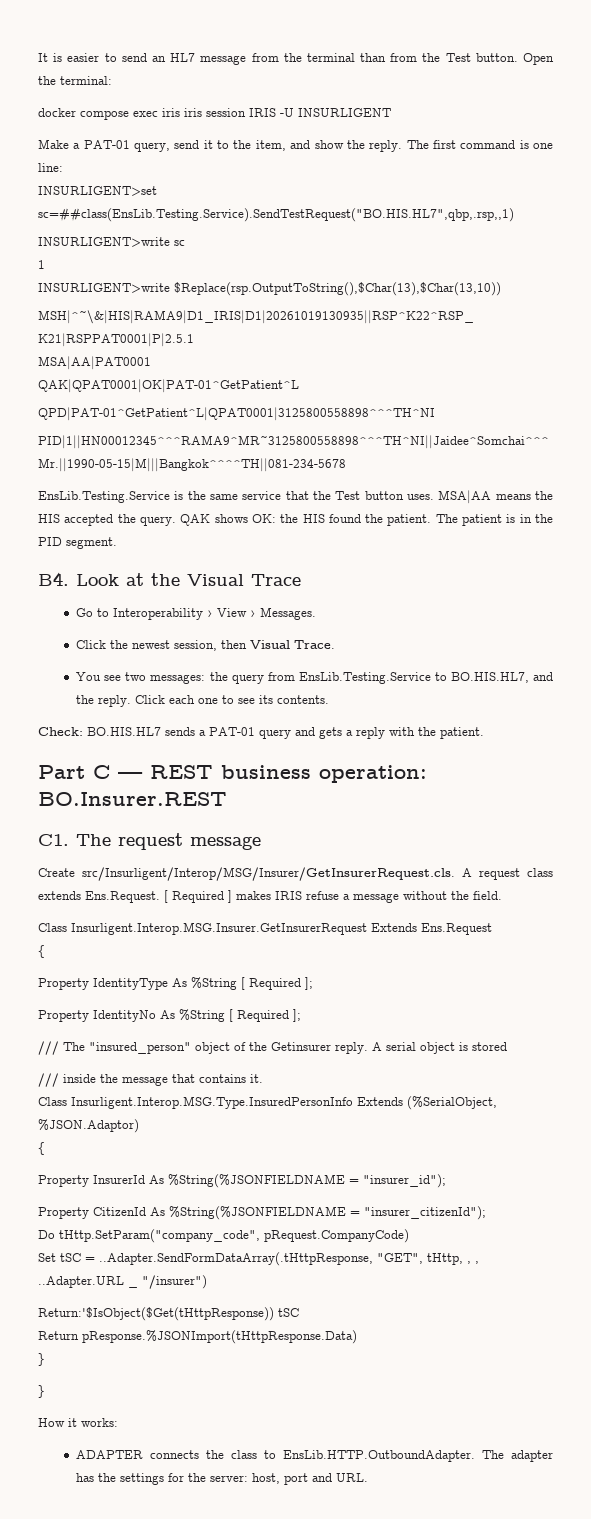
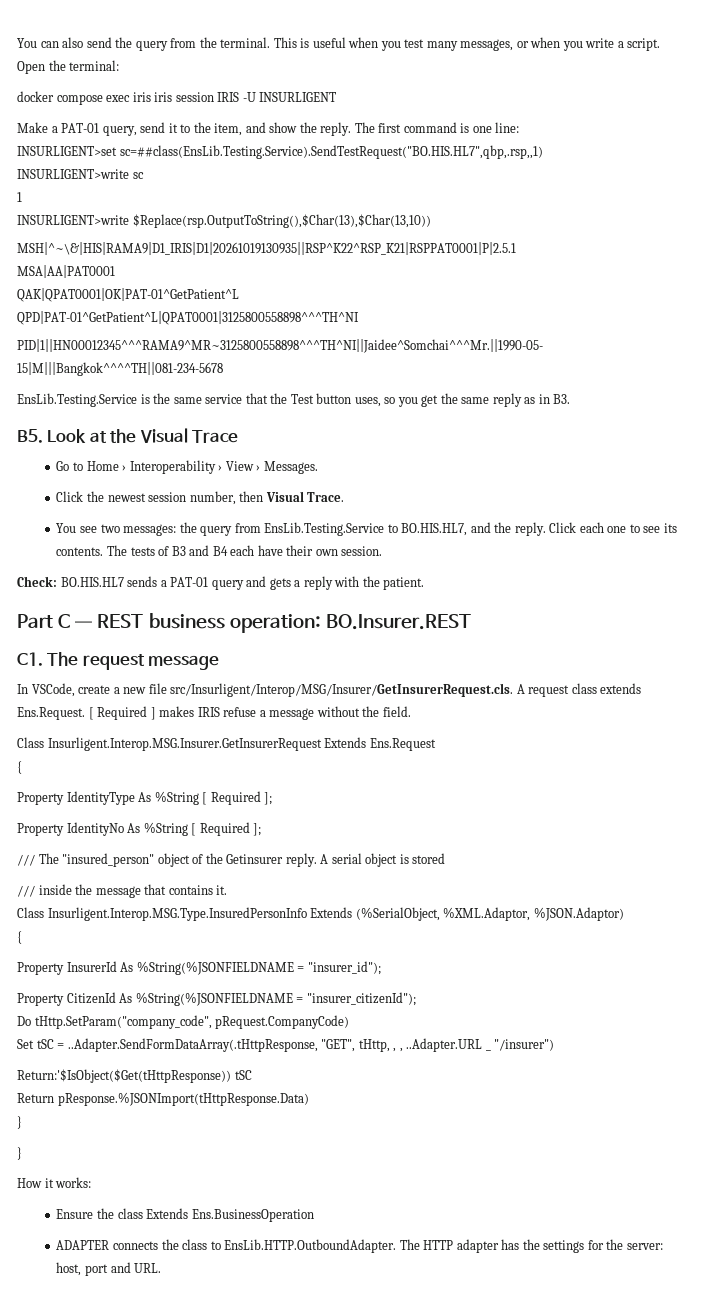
- It is easier to send an HL7 message from the terminal than from the Test button.
+ You can also send the query from the terminal. This is useful when you test many messages, or when you write a script.
- EnsLib.Testing.Service is the same service that the Test button uses. MSA|AA means the HIS accepted the query. QAK shows OK: the HIS found the patient. The patient is in the PID segment.
- B4. Look at the Visual Trace
+ EnsLib.Testing.Service is the same service that the Test button uses, so you get the same reply as in B3.
+ B5. Look at the Visual Trace
- Go to Interoperability › View › Messages.
+ Go to Home › Interoperability › View › Messages.
- Click the newest session, then Visual Trace.
+ Click the newest session number, then Visual Trace.
+ The tests of B3 and B4 each have their own session.
- Create src/Insurligent/Interop/MSG/Insurer/GetInsurerRequest.cls. A request class extends Ens.Request. [ Required ] makes IRIS refuse a message without the field.
+ In VSCode, create a new file src/Insurligent/Interop/MSG/Insurer/GetInsurerRequest.cls. A request class extends Ens.Request. [ Required ] makes IRIS refuse a message without the field.
- Class Insurligent.Interop.MSG.Type.InsuredPersonInfo Extends (%SerialObject, %JSON.Adaptor)
+ Class Insurligent.Interop.MSG.Type.InsuredPersonInfo Extends (%SerialObject, %XML.Adaptor, %JSON.Adaptor)
+ Ensure the class Extends Ens.BusinessOperation
- ADAPTER connects the class to EnsLib.HTTP.OutboundAdapter. The adapter has the settings for the server: host, port and URL.
+ ADAPTER connects the class to EnsLib.HTTP.OutboundAdapter. The HTTP adapter has the settings for the server: host, port and URL.

